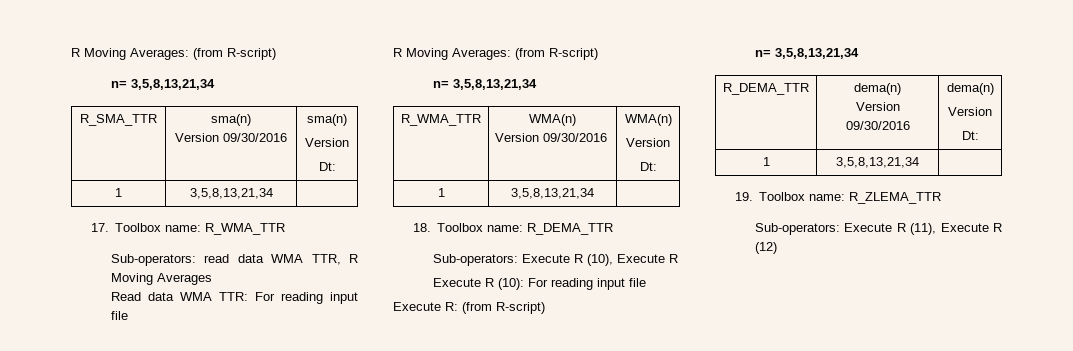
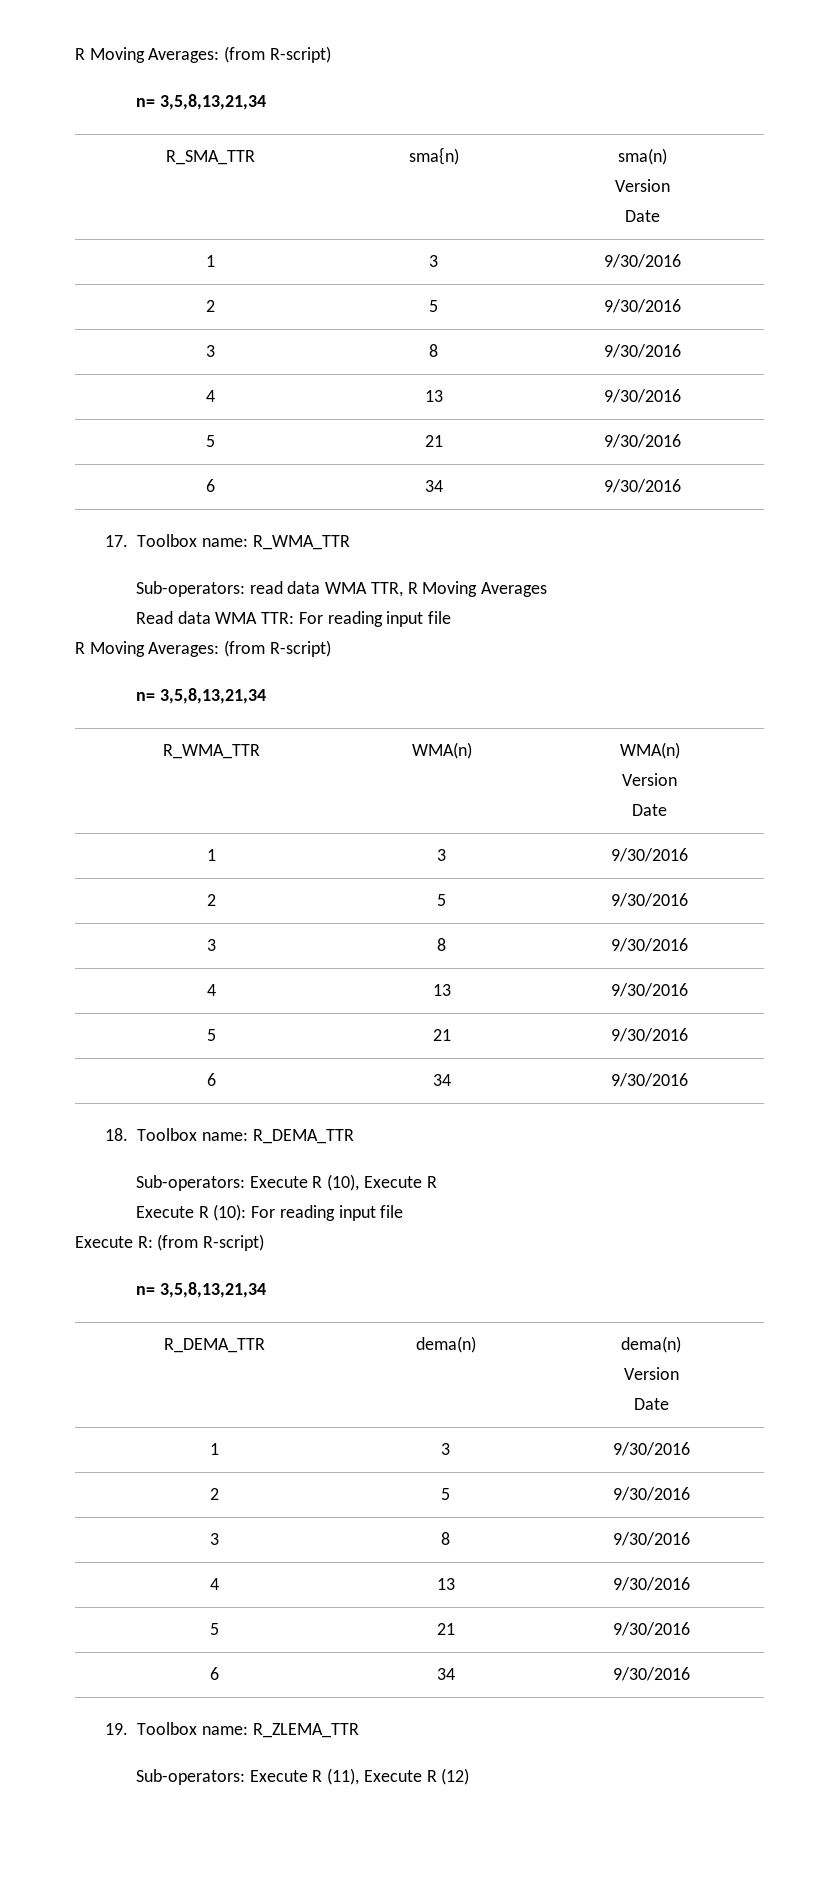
- R_SMA_TTR | sma(n)
- Version 09/30/2016 | sma(n)
+ R_SMA_TTR | sma{n) | sma(n)
  Version
- Dt:
- 1 | 3,5,8,13,21,34 |
+ Date
+ 1 | 3 | 9/30/2016
+ 2 | 5 | 9/30/2016
+ 3 | 8 | 9/30/2016
+ 4 | 13 | 9/30/2016
+ 5 | 21 | 9/30/2016
+ 6 | 34 | 9/30/2016
- R_WMA_TTR | WMA(n)
- Version 09/30/2016 | WMA(n)
+ R_WMA_TTR | WMA(n) | WMA(n)
  Version
- Dt:
- 1 | 3,5,8,13,21,34 |
+ Date
+ 1 | 3 | 9/30/2016
+ 2 | 5 | 9/30/2016
+ 3 | 8 | 9/30/2016
+ 4 | 13 | 9/30/2016
+ 5 | 21 | 9/30/2016
+ 6 | 34 | 9/30/2016
- R_DEMA_TTR | dema(n)
- Version 09/30/2016 | dema(n)
+ R_DEMA_TTR | dema(n) | dema(n)
  Version
- Dt:
- 1 | 3,5,8,13,21,34 |
+ Date
+ 1 | 3 | 9/30/2016
+ 2 | 5 | 9/30/2016
+ 3 | 8 | 9/30/2016
+ 4 | 13 | 9/30/2016
+ 5 | 21 | 9/30/2016
+ 6 | 34 | 9/30/2016

